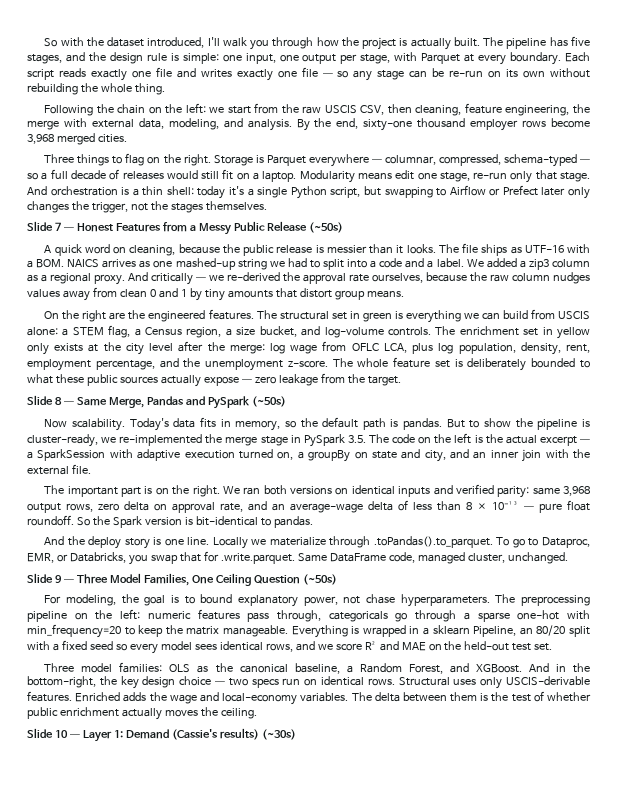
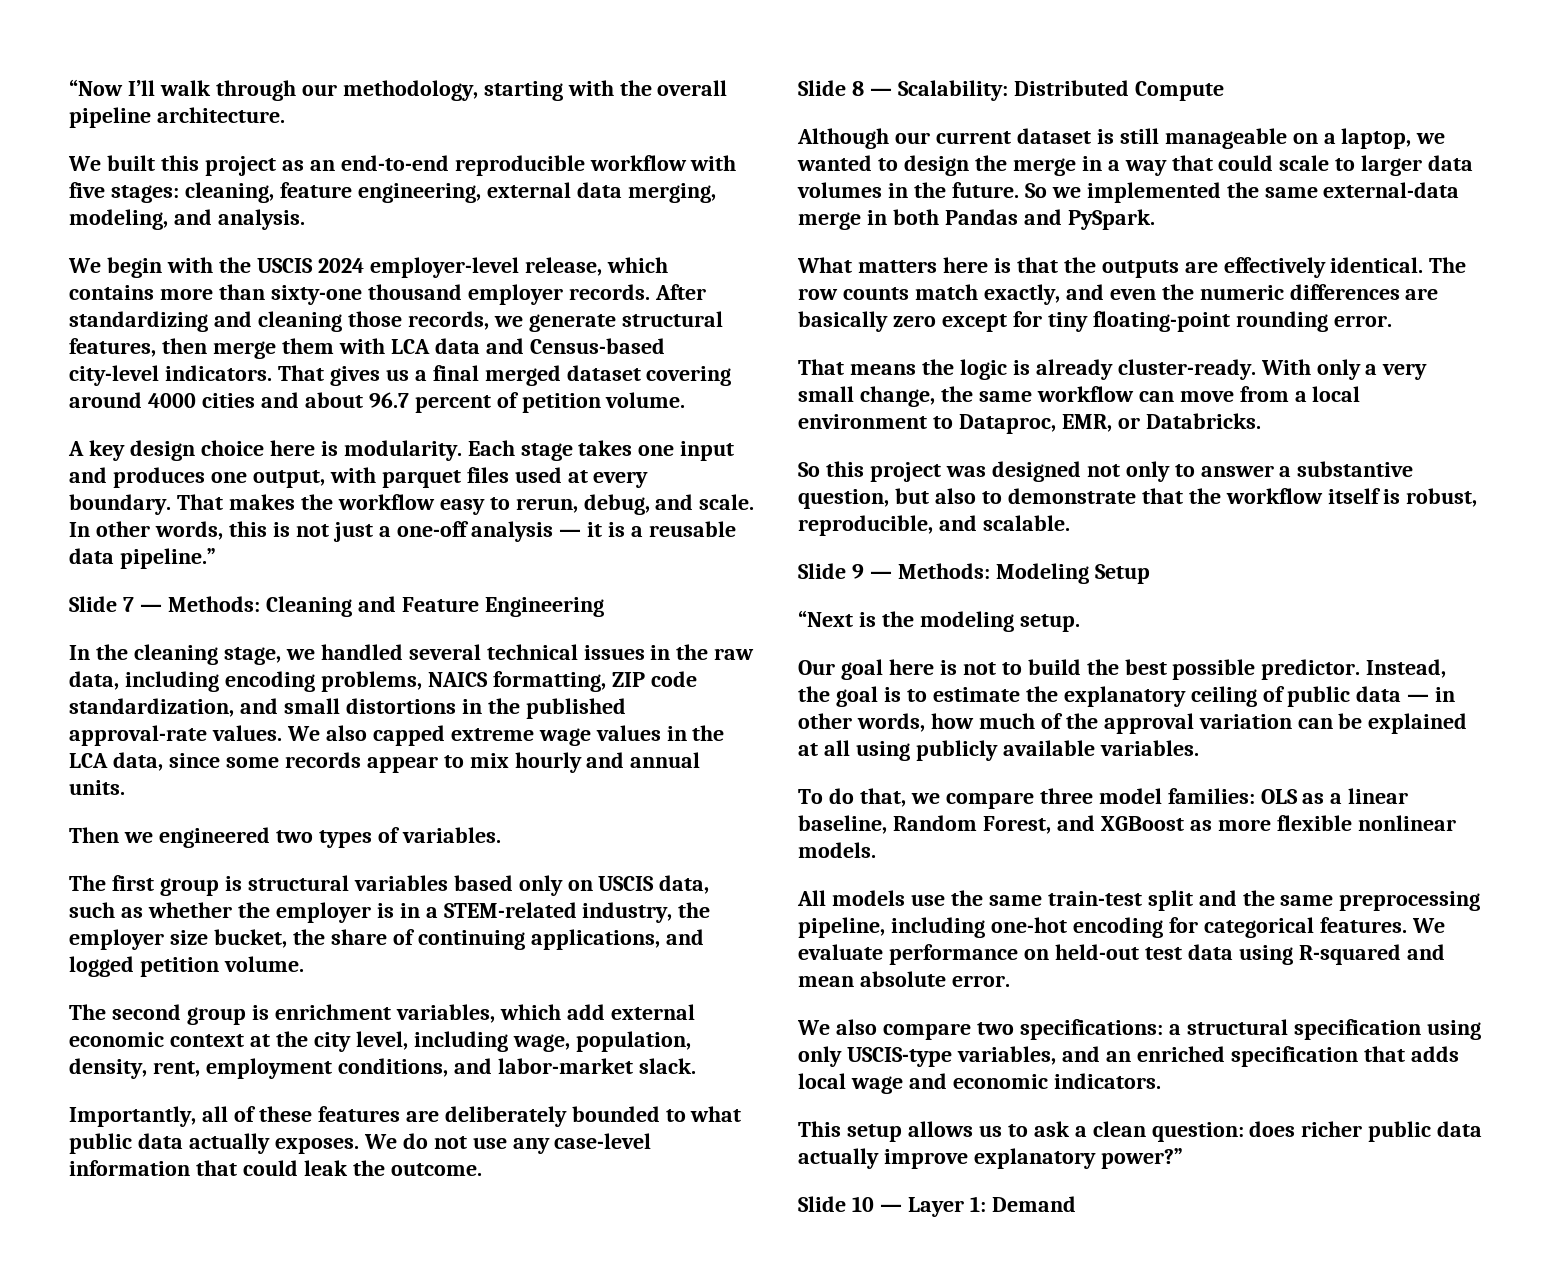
- So with the dataset introduced, I'll walk you through how the project is actually built. The pipeline has five stages, and the design rule is simple: one input, one output per stage, with Parquet at every boundary. Each script reads exactly one file and writes exactly one file — so any stage can be re-run on its own without rebuilding the whole thing.
- Following the chain on the left: we start from the raw USCIS CSV, then cleaning, feature engineering, the merge with external data, modeling, and analysis. By the end, sixty-one thousand employer rows become 3,968 merged cities.
- Three things to flag on the right. Storage is Parquet everywhere — columnar, compressed, schema-typed — so a full decade of releases would still fit on a laptop. Modularity means edit one stage, re-run only that stage. And orchestration is a thin shell: today it's a single Python script, but swapping to Airflow or Prefect later only changes the trigger, not the stages themselves.
- Slide 7 — Honest Features from a Messy Public Release (~50s)
- A quick word on cleaning, because the public release is messier than it looks. The file ships as UTF-16 with a BOM. NAICS arrives as one mashed-up string we had to split into a code and a label. We added a zip3 column as a regional proxy. And critically — we re-derived the approval rate ourselves, because the raw column nudges values away from clean 0 and 1 by tiny amounts that distort group means.
- On the right are the engineered features. The structural set in green is everything we can build from USCIS alone: a STEM flag, a Census region, a size bucket, and log-volume controls. The enrichment set in yellow only exists at the city level after the merge: log wage from OFLC LCA, plus log population, density, rent, employment percentage, and the unemployment z-score. The whole feature set is deliberately bounded to what these public sources actually expose — zero leakage from the target.
- Slide 8 — Same Merge, Pandas and PySpark (~50s)
- Now scalability. Today's data fits in memory, so the default path is pandas. But to show the pipeline is cluster-ready, we re-implemented the merge stage in PySpark 3.5. The code on the left is the actual excerpt — a SparkSession with adaptive execution turned on, a groupBy on state and city, and an inner join with the external file.
- The important part is on the right. We ran both versions on identical inputs and verified parity: same 3,968 output rows, zero delta on approval rate, and an average-wage delta of less than 8 × 10⁻¹³ — pure float roundoff. So the Spark version is bit-identical to pandas.
- And the deploy story is one line. Locally we materialize through .toPandas().to_parquet. To go to Dataproc, EMR, or Databricks, you swap that for .write.parquet. Same DataFrame code, managed cluster, unchanged.
- Slide 9 — Three Model Families, One Ceiling Question (~50s)
- For modeling, the goal is to bound explanatory power, not chase hyperparameters. The preprocessing pipeline on the left: numeric features pass through, categoricals go through a sparse one-hot with min_frequency=20 to keep the matrix manageable. Everything is wrapped in a sklearn Pipeline, an 80/20 split with a fixed seed so every model sees identical rows, and we score R² and MAE on the held-out test set.
- Three model families: OLS as the canonical baseline, a Random Forest, and XGBoost. And in the bottom-right, the key design choice — two specs run on identical rows. Structural uses only USCIS-derivable features. Enriched adds the wage and local-economy variables. The delta between them is the test of whether public enrichment actually moves the ceiling.
+ “Now I’ll walk through our methodology, starting with the overall pipeline architecture.
+ We built this project as an end-to-end reproducible workflow with five stages: cleaning, feature engineering, external data merging, modeling, and analysis.
+ We begin with the USCIS 2024 employer-level release, which contains more than sixty-one thousand employer records. After standardizing and cleaning those records, we generate structural features, then merge them with LCA data and Census-based city-level indicators. That gives us a final merged dataset covering around 4000 cities and about 96.7 percent of petition volume.
+ A key design choice here is modularity. Each stage takes one input and produces one output, with parquet files used at every boundary. That makes the workflow easy to rerun, debug, and scale. In other words, this is not just a one-off analysis — it is a reusable data pipeline.”
+ Slide 7 — Methods: Cleaning and Feature Engineering
+ In the cleaning stage, we handled several technical issues in the raw data, including encoding problems, NAICS formatting, ZIP code standardization, and small distortions in the published approval-rate values. We also capped extreme wage values in the LCA data, since some records appear to mix hourly and annual units.
+ Then we engineered two types of variables.
+ The first group is structural variables based only on USCIS data, such as whether the employer is in a STEM-related industry, the employer size bucket, the share of continuing applications, and logged petition volume.
+ The second group is enrichment variables, which add external economic context at the city level, including wage, population, density, rent, employment conditions, and labor-market slack.
+ Importantly, all of these features are deliberately bounded to what public data actually exposes. We do not use any case-level information that could leak the outcome.
+ Slide 8 — Scalability: Distributed Compute
+ Although our current dataset is still manageable on a laptop, we wanted to design the merge in a way that could scale to larger data volumes in the future. So we implemented the same external-data merge in both Pandas and PySpark.
+ What matters here is that the outputs are effectively identical. The row counts match exactly, and even the numeric differences are basically zero except for tiny floating-point rounding error.
+ That means the logic is already cluster-ready. With only a very small change, the same workflow can move from a local environment to Dataproc, EMR, or Databricks.
+ So this project was designed not only to answer a substantive question, but also to demonstrate that the workflow itself is robust, reproducible, and scalable.
+ Slide 9 — Methods: Modeling Setup
+ “Next is the modeling setup.
+ Our goal here is not to build the best possible predictor. Instead, the goal is to estimate the explanatory ceiling of public data — in other words, how much of the approval variation can be explained at all using publicly available variables.
+ To do that, we compare three model families: OLS as a linear baseline, Random Forest, and XGBoost as more flexible nonlinear models.
+ All models use the same train-test split and the same preprocessing pipeline, including one-hot encoding for categorical features. We evaluate performance on held-out test data using R-squared and mean absolute error.
+ We also compare two specifications: a structural specification using only USCIS-type variables, and an enriched specification that adds local wage and economic indicators.
+ This setup allows us to ask a clean question: does richer public data actually improve explanatory power?”
- Slide 10 — Layer 1: Demand (Cassie's results) (~30s)
+ Slide 10 — Layer 1: Demand

